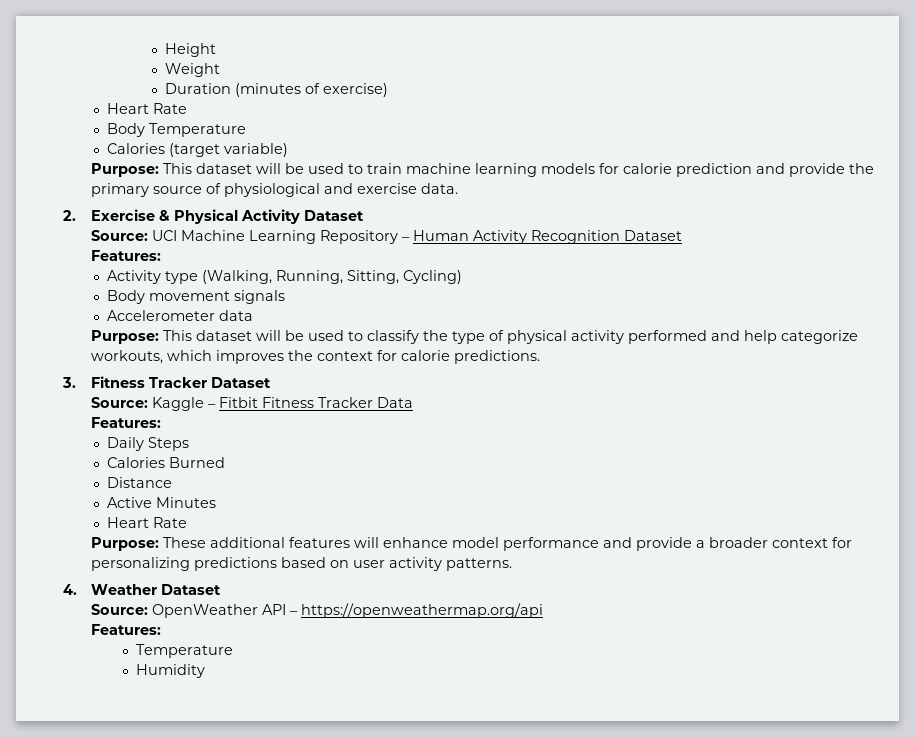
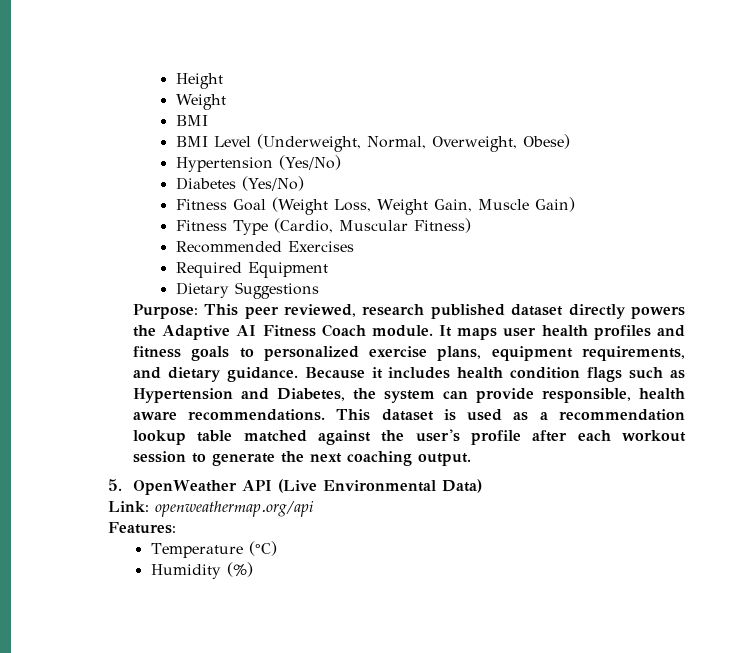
  Height
  Weight
- Duration (minutes of exercise)
- Heart Rate
- Body Temperature
- Calories (target variable)
- Purpose: This dataset will be used to train machine learning models for calorie prediction and provide the primary source of physiological and exercise data.
- 2. Exercise & Physical Activity Dataset
- Source: UCI Machine Learning Repository – Human Activity Recognition Dataset
+ BMI
+ BMI Level (Underweight, Normal, Overweight, Obese)
+ Hypertension (Yes/No)
+ Diabetes (Yes/No)
+ Fitness Goal (Weight Loss, Weight Gain, Muscle Gain)
+ Fitness Type (Cardio, Muscular Fitness)
+ Recommended Exercises
+ Required Equipment
+ Dietary Suggestions
+ Purpose: This peer reviewed, research published dataset directly powers the Adaptive AI Fitness Coach module. It maps user health profiles and fitness goals to personalized exercise plans, equipment requirements, and dietary guidance. Because it includes health condition flags such as Hypertension and Diabetes, the system can provide responsible, health aware recommendations. This dataset is used as a recommendation lookup table matched against the user's profile after each workout session to generate the next coaching output.
+ 5. OpenWeather API (Live Environmental Data)
+ Link: openweathermap.org/api
  Features:
- Activity type (Walking, Running, Sitting, Cycling)
- Body movement signals
- Accelerometer data
- Purpose: This dataset will be used to classify the type of physical activity performed and help categorize workouts, which improves the context for calorie predictions.
- 3. Fitness Tracker Dataset
- Source: Kaggle – Fitbit Fitness Tracker Data
- Features:
- Daily Steps
- Calories Burned
- Distance
- Active Minutes
- Heart Rate
- Purpose: These additional features will enhance model performance and provide a broader context for personalizing predictions based on user activity patterns.
- 4. Weather Dataset
- Source: OpenWeather API – https://openweathermap.org/api
- Features:
- Temperature
+ Temperature (°C)
- Humidity
+ Humidity (%)

